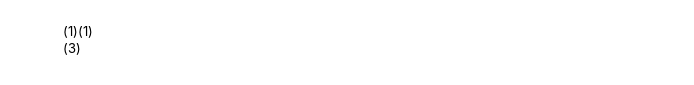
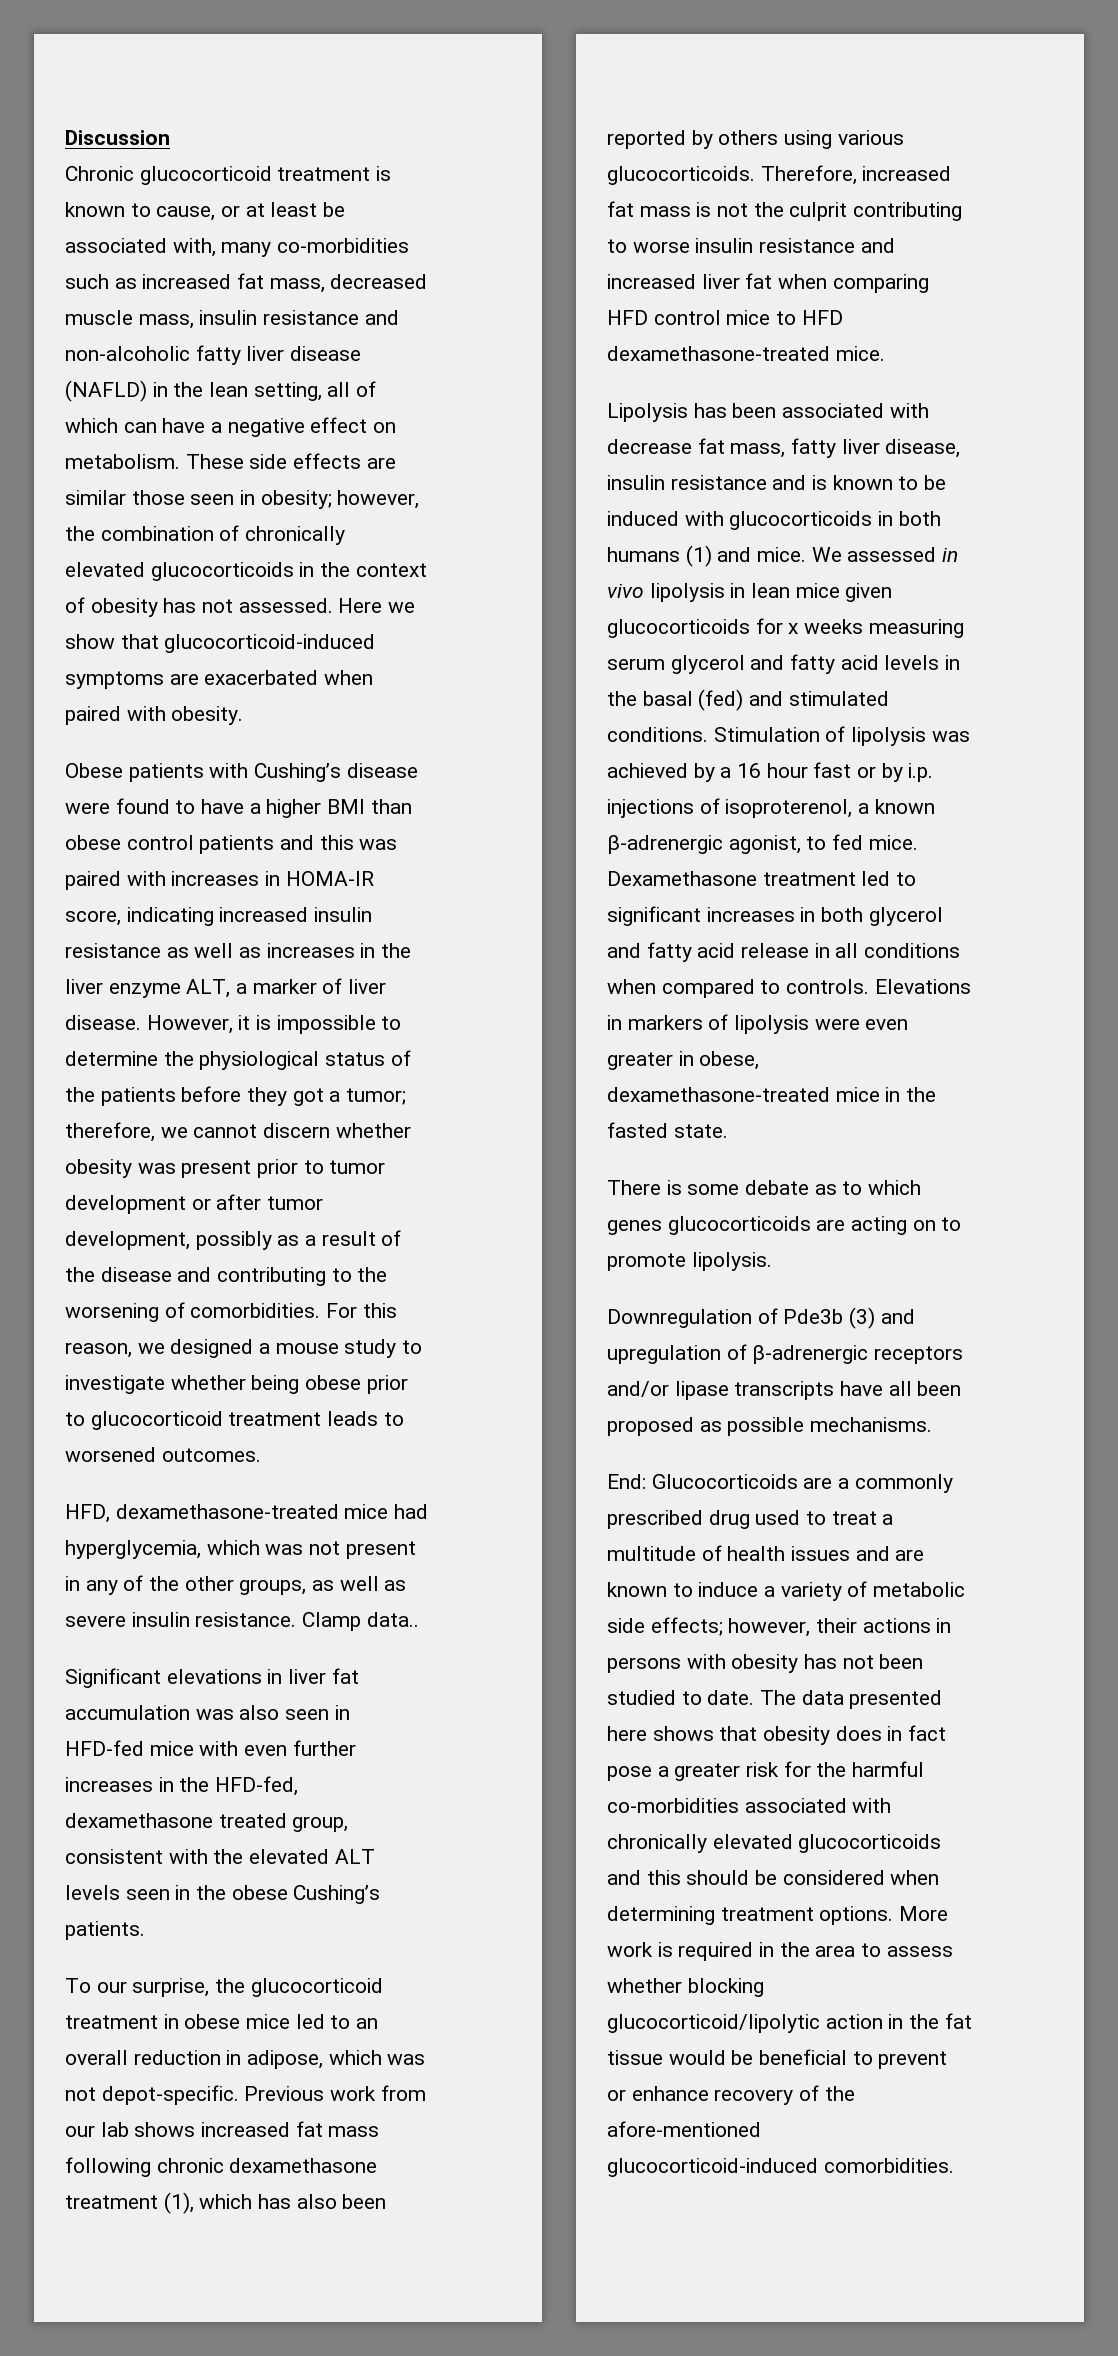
- (1)(1)
- (3)
+ Discussion
+ Chronic glucocorticoid treatment is known to cause, or at least be associated with, many co-morbidities such as increased fat mass, decreased muscle mass, insulin resistance and non-alcoholic fatty liver disease (NAFLD) in the lean setting, all of which can have a negative effect on metabolism. These side effects are similar those seen in obesity; however, the combination of chronically elevated glucocorticoids in the context of obesity has not assessed. Here we show that glucocorticoid-induced symptoms are exacerbated when paired with obesity.
+ Obese patients with Cushing’s disease were found to have a higher BMI than obese control patients and this was paired with increases in HOMA-IR score, indicating increased insulin resistance as well as increases in the liver enzyme ALT, a marker of liver disease. However, it is impossible to determine the physiological status of the patients before they got a tumor; therefore, we cannot discern whether obesity was present prior to tumor development or after tumor development, possibly as a result of the disease and contributing to the worsening of comorbidities. For this reason, we designed a mouse study to investigate whether being obese prior to glucocorticoid treatment leads to worsened outcomes.
+ HFD, dexamethasone-treated mice had hyperglycemia, which was not present in any of the other groups, as well as severe insulin resistance. Clamp data..
+ Significant elevations in liver fat accumulation was also seen in HFD-fed mice with even further increases in the HFD-fed, dexamethasone treated group, consistent with the elevated ALT levels seen in the obese Cushing’s patients.
+ To our surprise, the glucocorticoid treatment in obese mice led to an overall reduction in adipose, which was not depot-specific. Previous work from our lab shows increased fat mass following chronic dexamethasone treatment (1), which has also been reported by others using various glucocorticoids. Therefore, increased fat mass is not the culprit contributing to worse insulin resistance and increased liver fat when comparing HFD control mice to HFD dexamethasone-treated mice.
+ Lipolysis has been associated with decrease fat mass, fatty liver disease, insulin resistance and is known to be induced with glucocorticoids in both humans (1) and mice. We assessed in vivo lipolysis in lean mice given glucocorticoids for x weeks measuring serum glycerol and fatty acid levels in the basal (fed) and stimulated conditions. Stimulation of lipolysis was achieved by a 16 hour fast or by i.p. injections of isoproterenol, a known β-adrenergic agonist, to fed mice. Dexamethasone treatment led to significant increases in both glycerol and fatty acid release in all conditions when compared to controls. Elevations in markers of lipolysis were even greater in obese, dexamethasone-treated mice in the fasted state.
+ There is some debate as to which genes glucocorticoids are acting on to promote lipolysis.
+ Downregulation of Pde3b (3) and upregulation of β-adrenergic receptors and/or lipase transcripts have all been proposed as possible mechanisms.
+ End: Glucocorticoids are a commonly prescribed drug used to treat a multitude of health issues and are known to induce a variety of metabolic side effects; however, their actions in persons with obesity has not been studied to date. The data presented here shows that obesity does in fact pose a greater risk for the harmful co-morbidities associated with chronically elevated glucocorticoids and this should be considered when determining treatment options. More work is required in the area to assess whether blocking glucocorticoid/lipolytic action in the fat tissue would be beneficial to prevent or enhance recovery of the afore-mentioned glucocorticoid-induced comorbidities.

